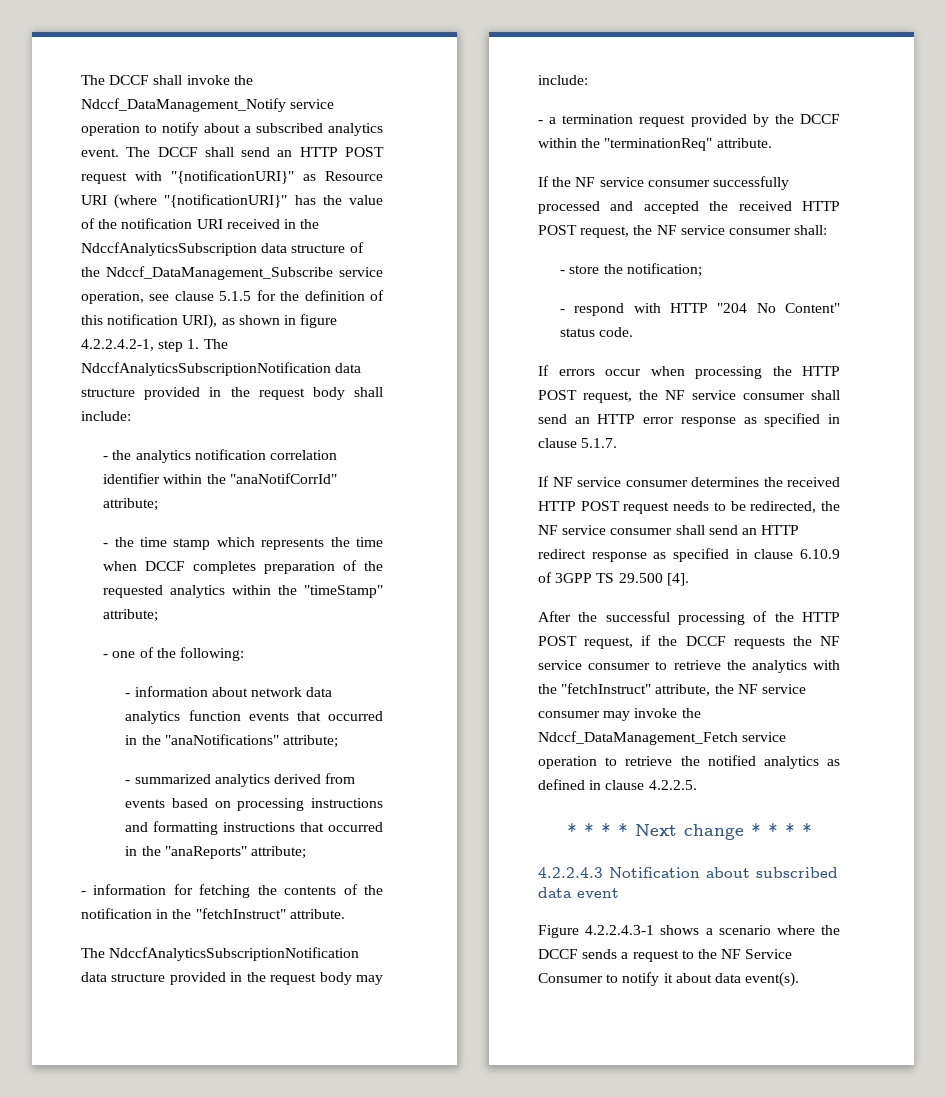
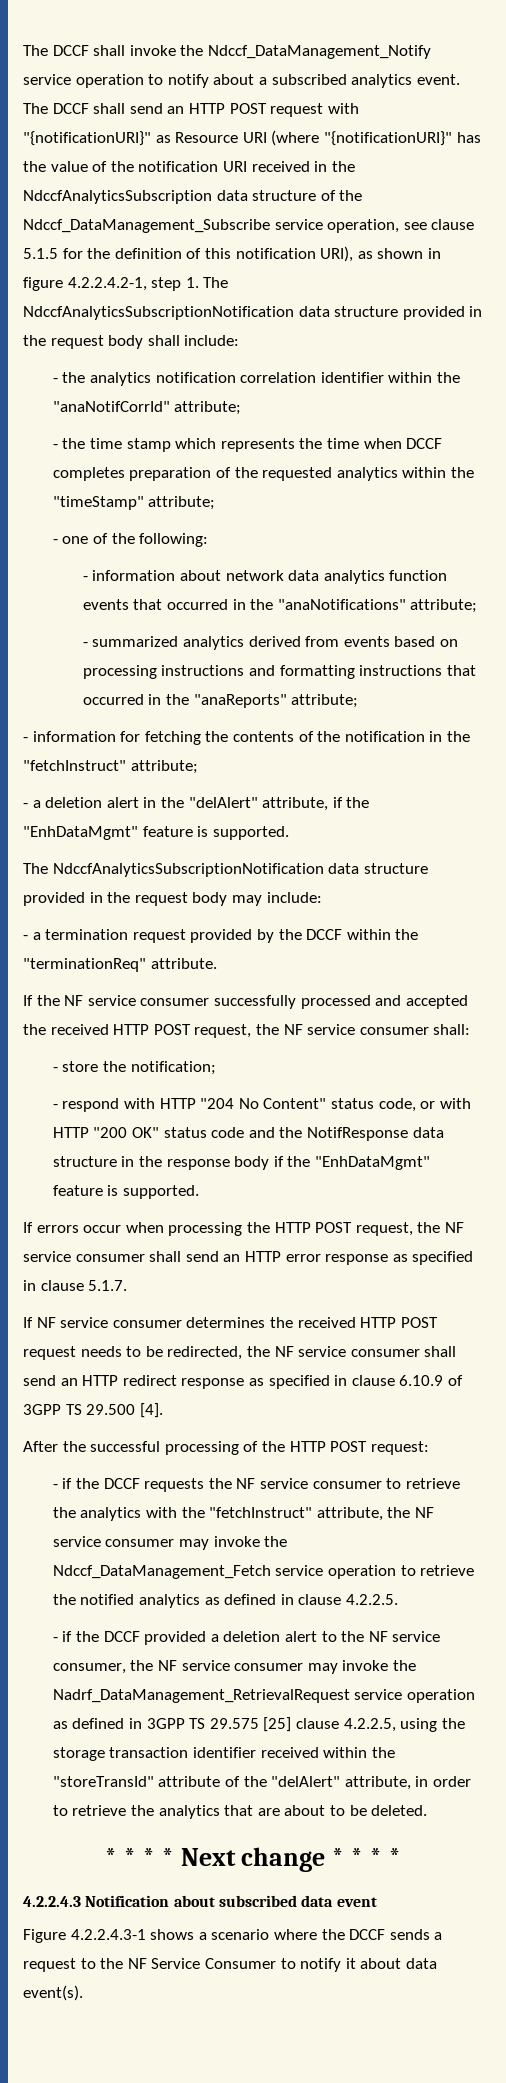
- - information for fetching the contents of the notification in the "fetchInstruct" attribute.
+ - information for fetching the contents of the notification in the "fetchInstruct" attribute;
+ - a deletion alert in the "delAlert" attribute, if the "EnhDataMgmt" feature is supported.
- - respond with HTTP "204 No Content" status code.
+ - respond with HTTP "204 No Content" status code, or with HTTP "200 OK" status code and the NotifResponse data structure in the response body if the "EnhDataMgmt" feature is supported.
- After the successful processing of the HTTP POST request, if the DCCF requests the NF service consumer to retrieve the analytics with the "fetchInstruct" attribute, the NF service consumer may invoke the Ndccf_DataManagement_Fetch service operation to retrieve the notified analytics as defined in clause 4.2.2.5.
+ After the successful processing of the HTTP POST request:
+ - if the DCCF requests the NF service consumer to retrieve the analytics with the "fetchInstruct" attribute, the NF service consumer may invoke the Ndccf_DataManagement_Fetch service operation to retrieve the notified analytics as defined in clause 4.2.2.5.
+ - if the DCCF provided a deletion alert to the NF service consumer, the NF service consumer may invoke the Nadrf_DataManagement_RetrievalRequest service operation as defined in 3GPP TS 29.575 [25] clause 4.2.2.5, using the storage transaction identifier received within the "storeTransId" attribute of the "delAlert" attribute, in order to retrieve the analytics that are about to be deleted.

